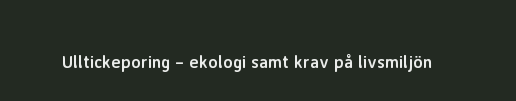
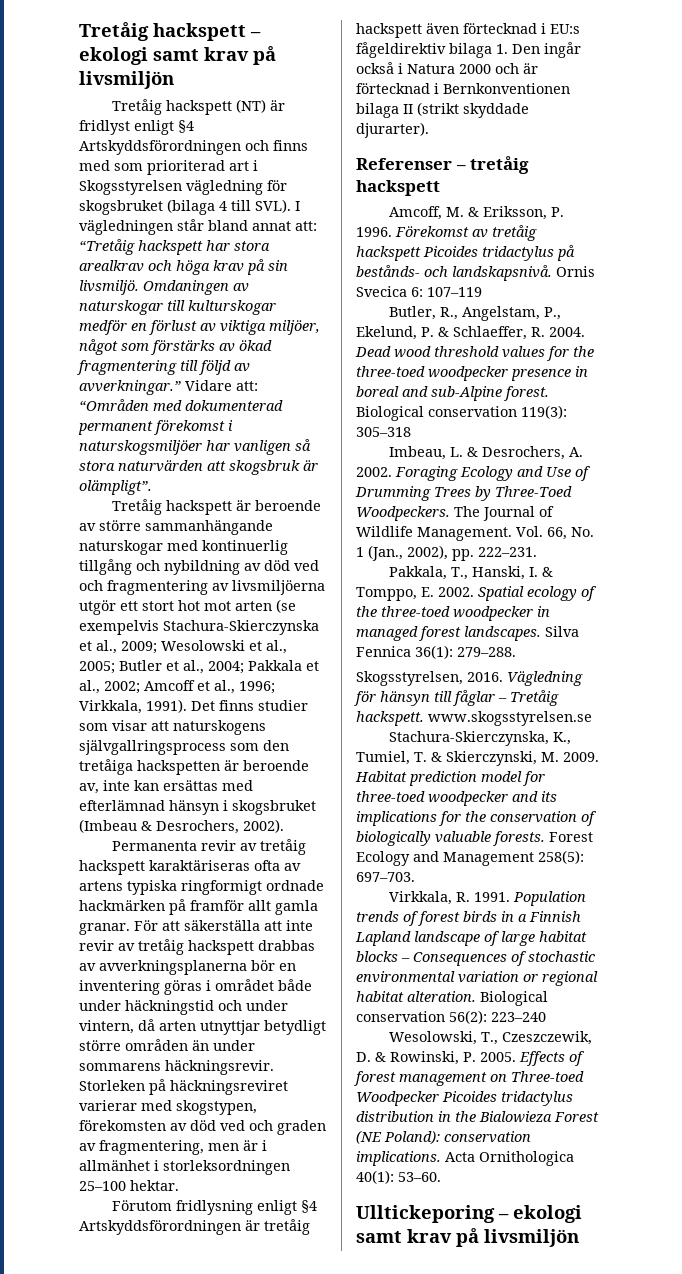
+ Tretåig hackspett – ekologi samt krav på livsmiljön
+ Tretåig hackspett (NT) är fridlyst enligt §4 Artskyddsförordningen och finns med som prioriterad art i Skogsstyrelsen vägledning för skogsbruket (bilaga 4 till SVL). I vägledningen står bland annat att: “Tretåig hackspett har stora arealkrav och höga krav på sin livsmiljö. Omdaningen av naturskogar till kulturskogar medför en förlust av viktiga miljöer, något som förstärks av ökad fragmentering till följd av avverkningar.” Vidare att: “Områden med dokumenterad permanent förekomst i naturskogsmiljöer har vanligen så stora naturvärden att skogsbruk är olämpligt”.
+ Tretåig hackspett är beroende av större sammanhängande naturskogar med kontinuerlig tillgång och nybildning av död ved och fragmentering av livsmiljöerna utgör ett stort hot mot arten (se exempelvis Stachura-Skierczynska et al., 2009; Wesolowski et al., 2005; Butler et al., 2004; Pakkala et al., 2002; Amcoff et al., 1996; Virkkala, 1991). Det finns studier som visar att naturskogens självgallringsprocess som den tretåiga hackspetten är beroende av, inte kan ersättas med efterlämnad hänsyn i skogsbruket (Imbeau & Desrochers, 2002).
+ Permanenta revir av tretåig hackspett karaktäriseras ofta av artens typiska ringformigt ordnade hackmärken på framför allt gamla granar. För att säkerställa att inte revir av tretåig hackspett drabbas av avverkningsplanerna bör en inventering göras i området både under häckningstid och under vintern, då arten utnyttjar betydligt större områden än under sommarens häckningsrevir. Storleken på häckningsreviret varierar med skogstypen, förekomsten av död ved och graden av fragmentering, men är i allmänhet i storleksordningen 25–100 hektar.
+ Förutom fridlysning enligt §4 Artskyddsförordningen är tretåig hackspett även förtecknad i EU:s fågeldirektiv bilaga 1. Den ingår också i Natura 2000 och är förtecknad i Bernkonventionen bilaga II (strikt skyddade djurarter).
+ Referenser – tretåig hackspett
+ Amcoff, M. & Eriksson, P. 1996. Förekomst av tretåig hackspett Picoides tridactylus på bestånds- och landskapsnivå. Ornis Svecica 6: 107–119
+ Butler, R., Angelstam, P., Ekelund, P. & Schlaeffer, R. 2004. Dead wood threshold values for the three-toed woodpecker presence in boreal and sub-Alpine forest. Biological conservation 119(3): 305–318
+ Imbeau, L. & Desrochers, A. 2002. Foraging Ecology and Use of Drumming Trees by Three-Toed Woodpeckers. The Journal of Wildlife Management. Vol. 66, No. 1 (Jan., 2002), pp. 222–231.
+ Pakkala, T., Hanski, I. & Tomppo, E. 2002. Spatial ecology of the three-toed woodpecker in managed forest landscapes. Silva Fennica 36(1): 279–288.
+ Skogsstyrelsen, 2016. Vägledning för hänsyn till fåglar – Tretåig hackspett. www.skogsstyrelsen.se
+ Stachura-Skierczynska, K., Tumiel, T. & Skierczynski, M. 2009. Habitat prediction model for three-toed woodpecker and its implications for the conservation of biologically valuable forests. Forest Ecology and Management 258(5): 697–703.
+ Virkkala, R. 1991. Population trends of forest birds in a Finnish Lapland landscape of large habitat blocks – Consequences of stochastic environmental variation or regional habitat alteration. Biological conservation 56(2): 223–240
+ Wesolowski, T., Czeszczewik, D. & Rowinski, P. 2005. Effects of forest management on Three-toed Woodpecker Picoides tridactylus distribution in the Bialowieza Forest (NE Poland): conservation implications. Acta Ornithologica 40(1): 53–60.

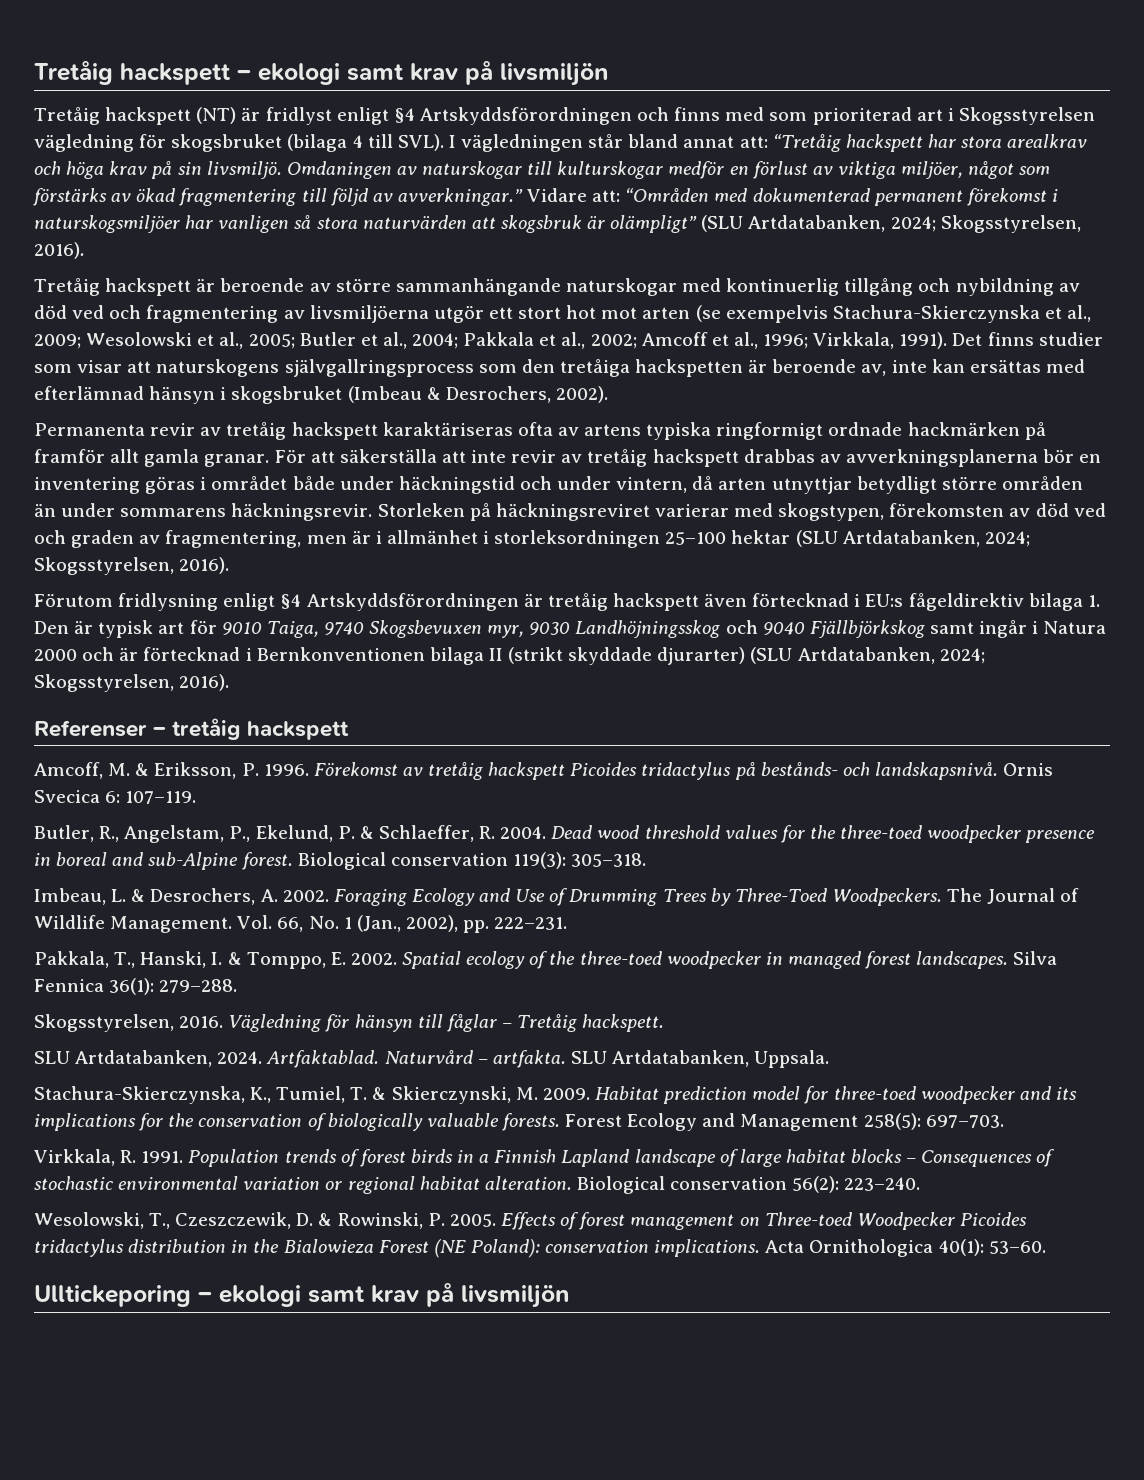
- Vidare att: “Områden med dokumenterad permanent förekomst i naturskogsmiljöer har vanligen så stora naturvärden att skogsbruk är olämpligt”.
+ Vidare att: “Områden med dokumenterad permanent förekomst i naturskogsmiljöer har vanligen så stora naturvärden att skogsbruk är olämpligt” (SLU Artdatabanken, 2024; Skogsstyrelsen, 2016).
- Storleken på häckningsreviret varierar med skogstypen, förekomsten av död ved och graden av fragmentering, men är i allmänhet i storleksordningen 25–100 hektar.
+ Storleken på häckningsreviret varierar med skogstypen, förekomsten av död ved och graden av fragmentering, men är i allmänhet i storleksordningen 25–100 hektar (SLU Artdatabanken, 2024; Skogsstyrelsen, 2016).
- Förutom fridlysning enligt §4 Artskyddsförordningen är tretåig hackspett även förtecknad i EU:s fågeldirektiv bilaga 1. Den ingår också i Natura 2000 och är förtecknad i Bernkonventionen bilaga II (strikt skyddade djurarter).
+ Förutom fridlysning enligt §4 Artskyddsförordningen är tretåig hackspett även förtecknad i EU:s fågeldirektiv bilaga 1. Den är typisk art för 9010 Taiga, 9740 Skogsbevuxen myr, 9030 Landhöjningsskog och 9040 Fjällbjörkskog samt ingår i Natura 2000 och är förtecknad i Bernkonventionen bilaga II (strikt skyddade djurarter) (SLU Artdatabanken, 2024; Skogsstyrelsen, 2016).
- Ornis Svecica 6: 107–119
+ Ornis Svecica 6: 107–119.
- Biological conservation 119(3): 305–318
+ Biological conservation 119(3): 305–318.
- Vägledning för hänsyn till fåglar – Tretåig hackspett. www.skogsstyrelsen.se
+ Vägledning för hänsyn till fåglar – Tretåig hackspett.
+ SLU Artdatabanken, 2024. Artfaktablad. Naturvård – artfakta. SLU Artdatabanken, Uppsala.
- Biological conservation 56(2): 223–240
+ Biological conservation 56(2): 223–240.

